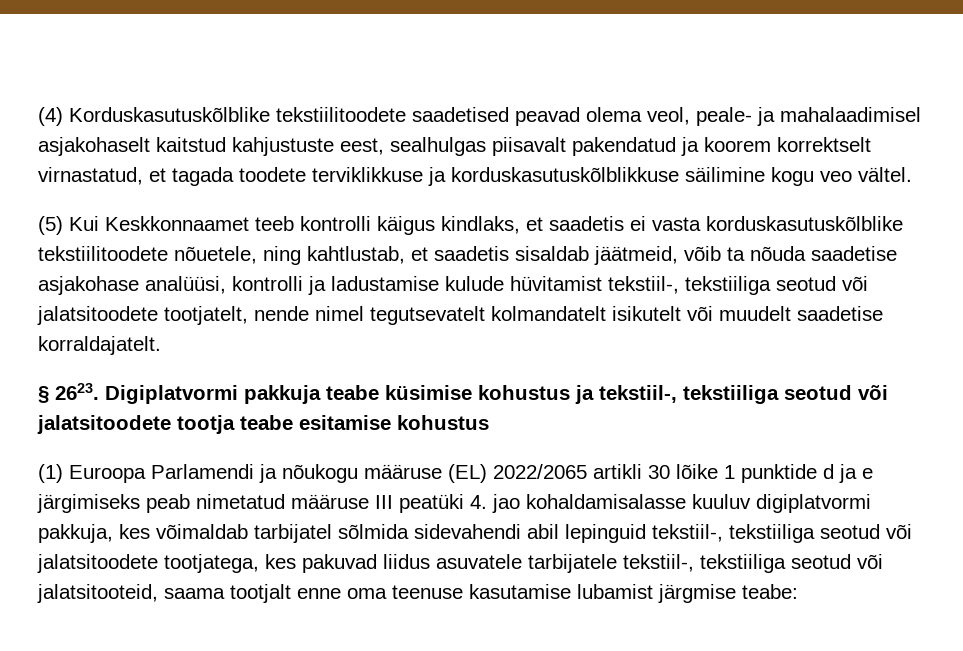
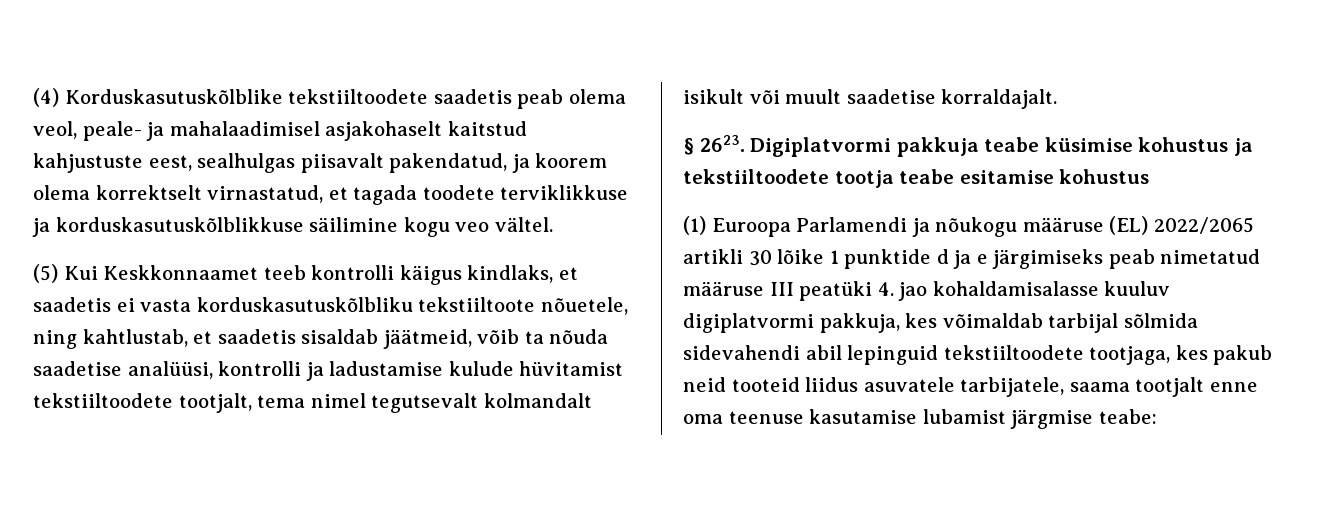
- (4) Korduskasutuskõlblike tekstiilitoodete saadetised peavad olema veol, peale- ja mahalaadimisel asjakohaselt kaitstud kahjustuste eest, sealhulgas piisavalt pakendatud ja koorem korrektselt virnastatud, et tagada toodete terviklikkuse ja korduskasutuskõlblikkuse säilimine kogu veo vältel.
+ (4) Korduskasutuskõlblike tekstiiltoodete saadetis peab olema veol, peale- ja mahalaadimisel asjakohaselt kaitstud kahjustuste eest, sealhulgas piisavalt pakendatud, ja koorem olema korrektselt virnastatud, et tagada toodete terviklikkuse ja korduskasutuskõlblikkuse säilimine kogu veo vältel.
- (5) Kui Keskkonnaamet teeb kontrolli käigus kindlaks, et saadetis ei vasta korduskasutuskõlblike tekstiilitoodete nõuetele, ning kahtlustab, et saadetis sisaldab jäätmeid, võib ta nõuda saadetise asjakohase analüüsi, kontrolli ja ladustamise kulude hüvitamist tekstiil-, tekstiiliga seotud või jalatsitoodete tootjatelt, nende nimel tegutsevatelt kolmandatelt isikutelt või muudelt saadetise korraldajatelt.
+ (5) Kui Keskkonnaamet teeb kontrolli käigus kindlaks, et saadetis ei vasta korduskasutuskõlbliku tekstiiltoote nõuetele, ning kahtlustab, et saadetis sisaldab jäätmeid, võib ta nõuda saadetise analüüsi, kontrolli ja ladustamise kulude hüvitamist tekstiiltoodete tootjalt, tema nimel tegutsevalt kolmandalt isikult või muult saadetise korraldajalt.
- Digiplatvormi pakkuja teabe küsimise kohustus ja tekstiil-, tekstiiliga seotud või jalatsitoodete tootja teabe esitamise kohustus
+ Digiplatvormi pakkuja teabe küsimise kohustus ja tekstiiltoodete tootja teabe esitamise kohustus
- (1) Euroopa Parlamendi ja nõukogu määruse (EL) 2022/2065 artikli 30 lõike 1 punktide d ja e järgimiseks peab nimetatud määruse III peatüki 4. jao kohaldamisalasse kuuluv digiplatvormi pakkuja, kes võimaldab tarbijatel sõlmida sidevahendi abil lepinguid tekstiil-, tekstiiliga seotud või jalatsitoodete tootjatega, kes pakuvad liidus asuvatele tarbijatele tekstiil-, tekstiiliga seotud või jalatsitooteid, saama tootjalt enne oma teenuse kasutamise lubamist järgmise teabe:
+ (1) Euroopa Parlamendi ja nõukogu määruse (EL) 2022/2065 artikli 30 lõike 1 punktide d ja e järgimiseks peab nimetatud määruse III peatüki 4. jao kohaldamisalasse kuuluv digiplatvormi pakkuja, kes võimaldab tarbijal sõlmida sidevahendi abil lepinguid tekstiiltoodete tootjaga, kes pakub neid tooteid liidus asuvatele tarbijatele, saama tootjalt enne oma teenuse kasutamise lubamist järgmise teabe:

